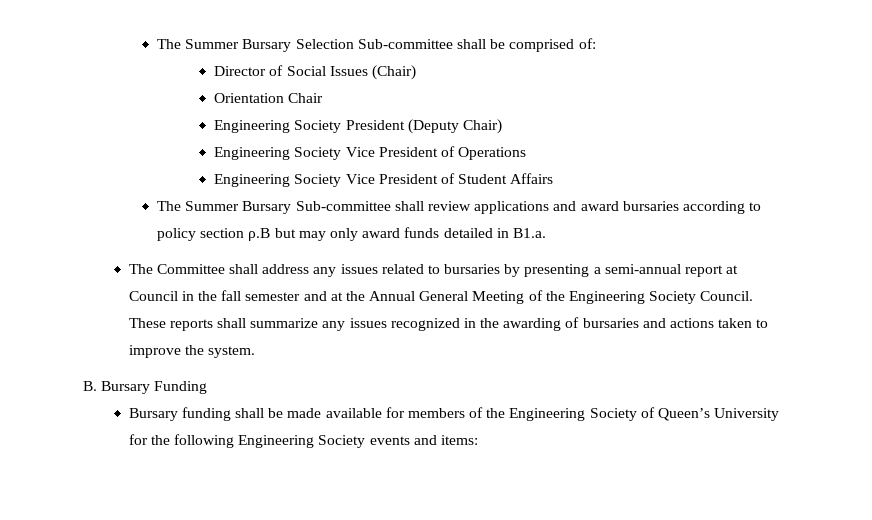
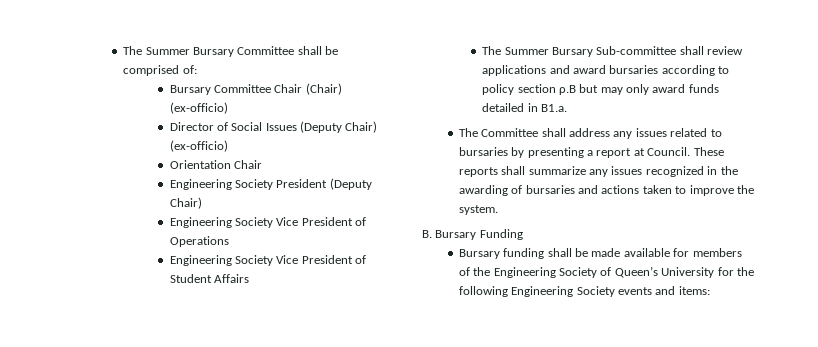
- The Summer Bursary Selection Sub-committee shall be comprised of:
+ The Summer Bursary Committee shall be comprised of:
+ Bursary Committee Chair (Chair) (ex-officio)
- Director of Social Issues (Chair)
+ Director of Social Issues (Deputy Chair) (ex-officio)
- The Committee shall address any issues related to bursaries by presenting a semi-annual report at Council in the fall semester and at the Annual General Meeting of the Engineering Society Council.
+ The Committee shall address any issues related to bursaries by presenting a report at Council.

